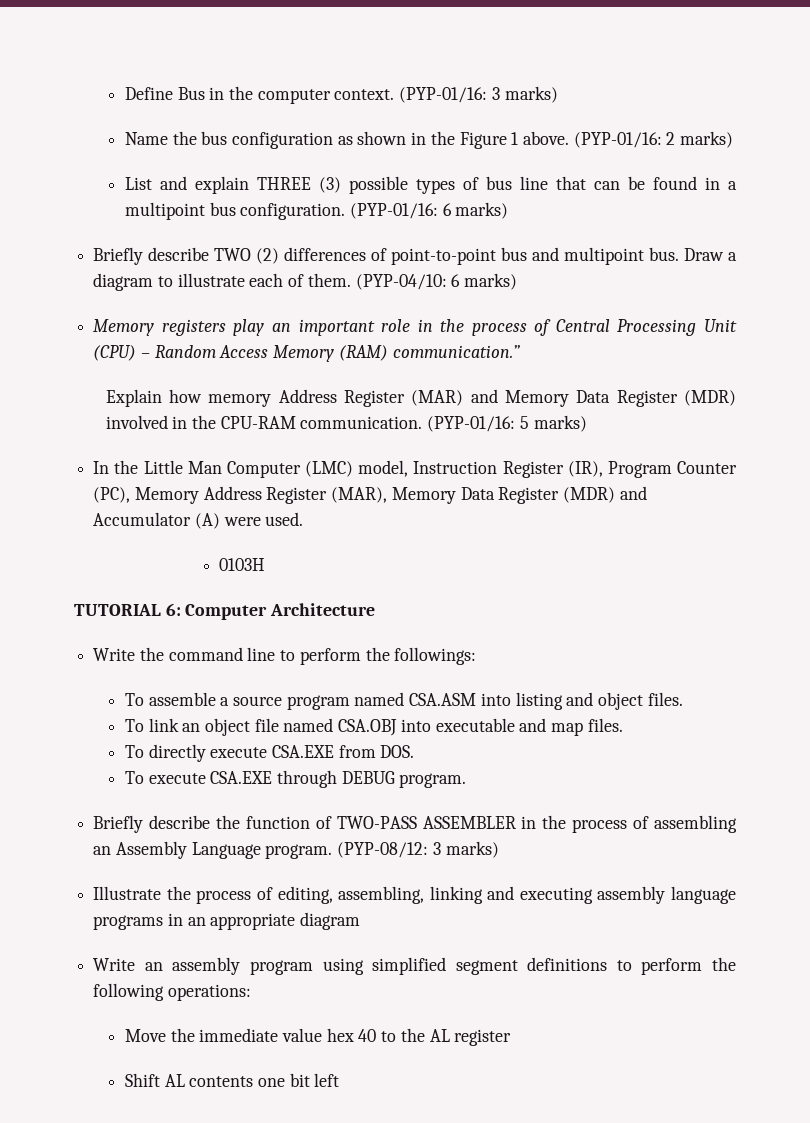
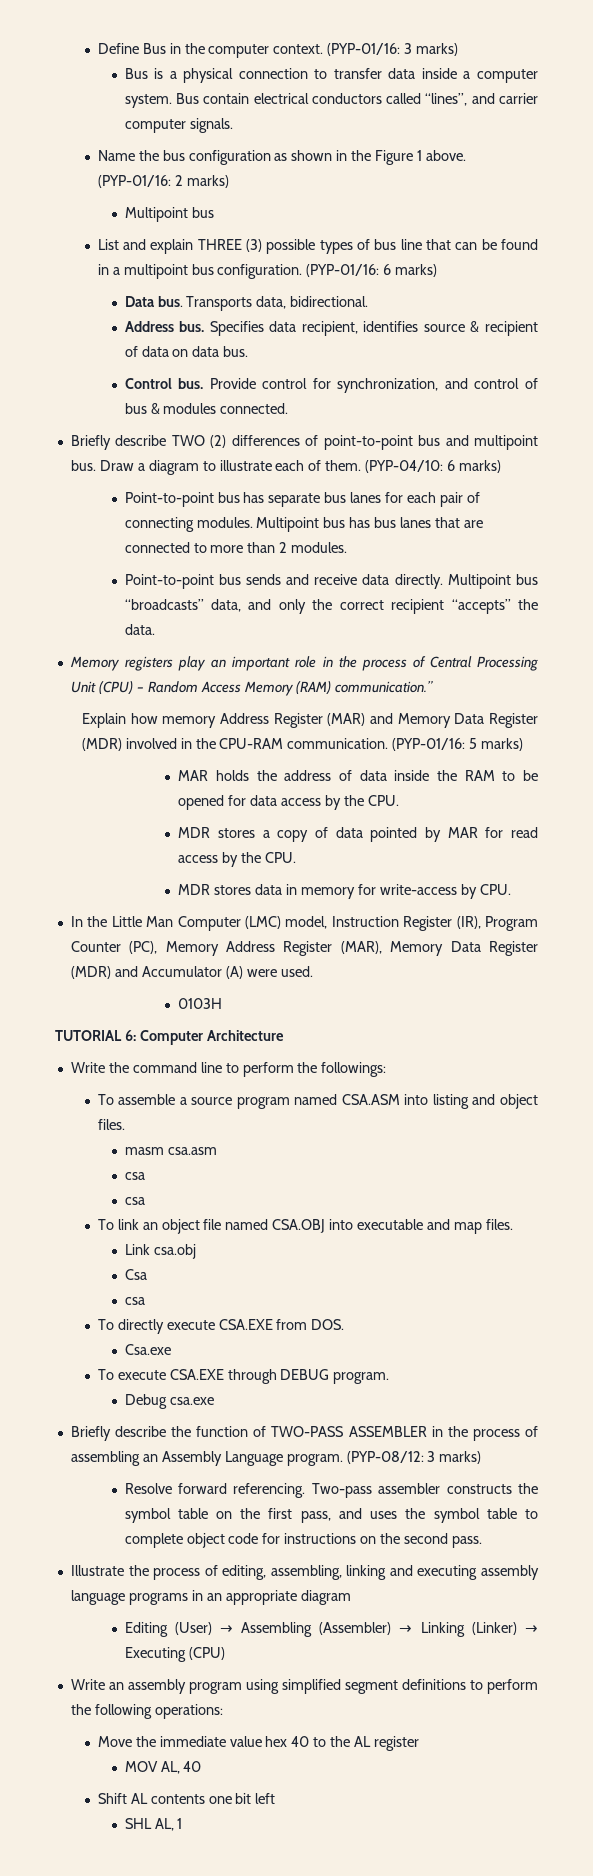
+ Bus is a physical connection to transfer data inside a computer system. Bus contain electrical conductors called “lines”, and carrier computer signals.
  (PYP-01/16: 2 marks)
+ Multipoint bus
+ Data bus. Transports data, bidirectional.
+ Address bus. Specifies data recipient, identifies source & recipient of data on data bus.
+ Control bus. Provide control for synchronization, and control of bus & modules connected.
+ Point-to-point bus has separate bus lanes for each pair of connecting modules. Multipoint bus has bus lanes that are connected to more than 2 modules.
+ Point-to-point bus sends and receive data directly. Multipoint bus “broadcasts” data, and only the correct recipient “accepts” the data.
+ MAR holds the address of data inside the RAM to be opened for data access by the CPU.
+ MDR stores a copy of data pointed by MAR for read access by the CPU.
+ MDR stores data in memory for write-access by CPU.
+ masm csa.asm
+ csa
+ csa
+ Link csa.obj
+ Csa
+ csa
+ Csa.exe
+ Debug csa.exe
+ Resolve forward referencing. Two-pass assembler constructs the symbol table on the first pass, and uses the symbol table to complete object code for instructions on the second pass.
+ Editing (User) → Assembling (Assembler) → Linking (Linker) → Executing (CPU)
+ MOV AL, 40
+ SHL AL, 1

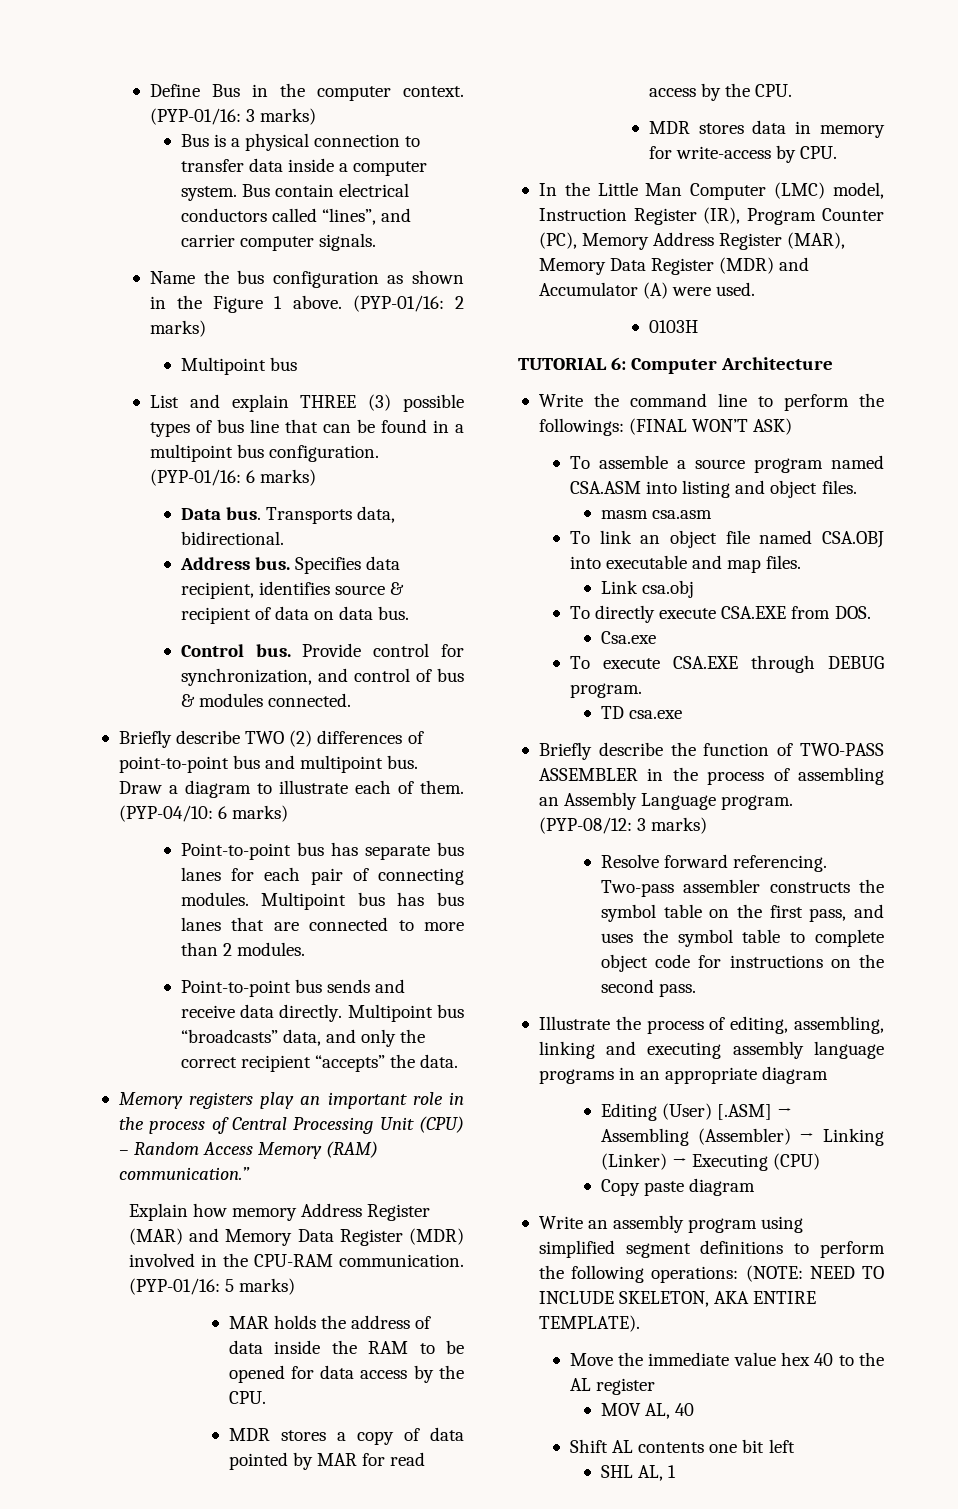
- Write the command line to perform the followings:
+ Write the command line to perform the followings: (FINAL WON’T ASK)
  masm csa.asm
- csa
- csa
- Csa
- csa
- Debug csa.exe
+ TD csa.exe
- Editing (User) → Assembling (Assembler) → Linking (Linker) → Executing (CPU)
+ Editing (User) [.ASM] → Assembling (Assembler) → Linking (Linker) → Executing (CPU)
+ Copy paste diagram
- Write an assembly program using simplified segment definitions to perform the following operations:
+ Write an assembly program using simplified segment definitions to perform the following operations: (NOTE: NEED TO INCLUDE SKELETON, AKA ENTIRE TEMPLATE).

